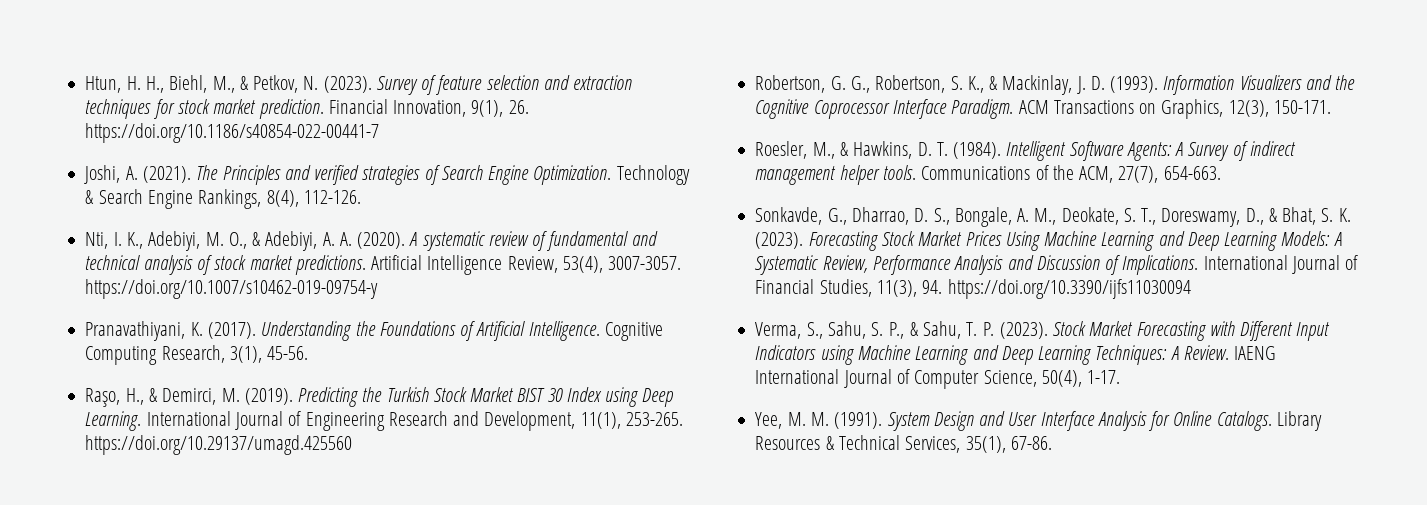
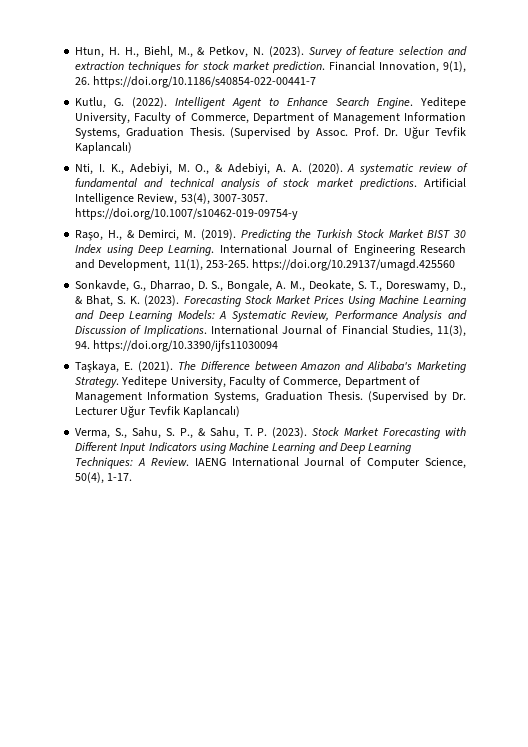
- Joshi, A. (2021). The Principles and verified strategies of Search Engine Optimization. Technology & Search Engine Rankings, 8(4), 112-126.
+ Kutlu, G. (2022). Intelligent Agent to Enhance Search Engine. Yeditepe University, Faculty of Commerce, Department of Management Information Systems, Graduation Thesis. (Supervised by Assoc. Prof. Dr. Uğur Tevfik Kaplancalı)
- Pranavathiyani, K. (2017). Understanding the Foundations of Artificial Intelligence. Cognitive Computing Research, 3(1), 45-56.
- Robertson, G. G., Robertson, S. K., & Mackinlay, J. D. (1993). Information Visualizers and the Cognitive Coprocessor Interface Paradigm. ACM Transactions on Graphics, 12(3), 150-171.
- Roesler, M., & Hawkins, D. T. (1984). Intelligent Software Agents: A Survey of indirect management helper tools. Communications of the ACM, 27(7), 654-663.
+ Taşkaya, E. (2021). The Difference between Amazon and Alibaba's Marketing Strategy. Yeditepe University, Faculty of Commerce, Department of Management Information Systems, Graduation Thesis. (Supervised by Dr. Lecturer Uğur Tevfik Kaplancalı)
- Yee, M. M. (1991). System Design and User Interface Analysis for Online Catalogs. Library Resources & Technical Services, 35(1), 67-86.

